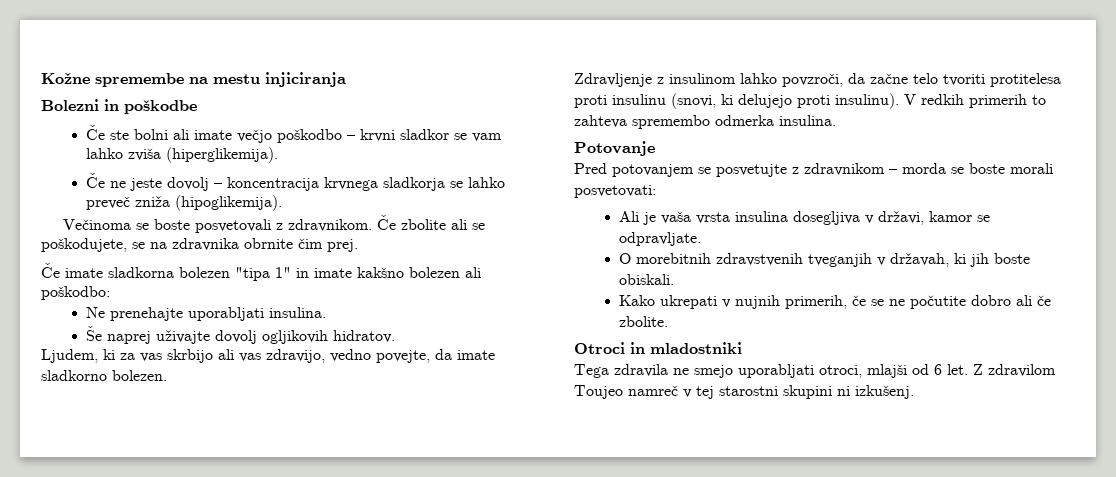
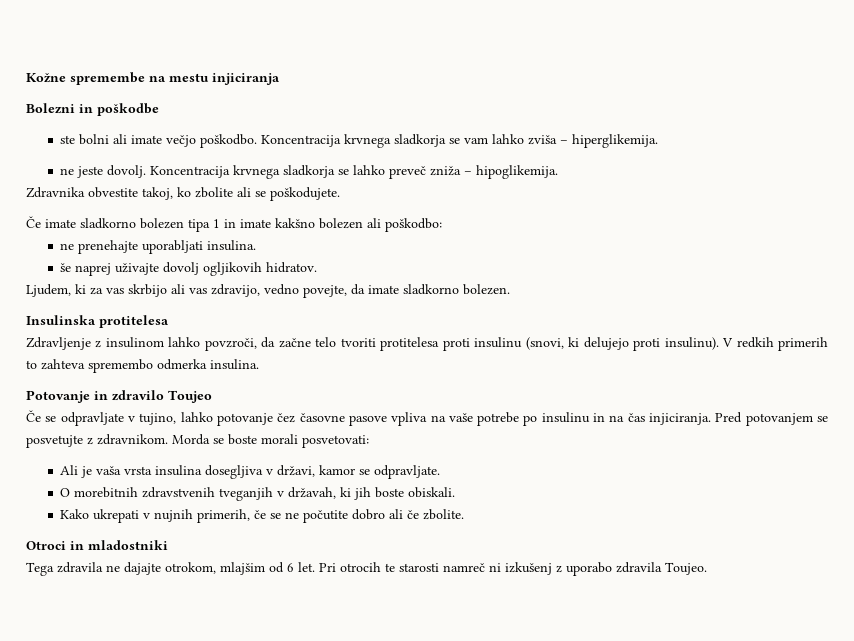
- Če ste bolni ali imate večjo poškodbo – krvni sladkor se vam lahko zviša (hiperglikemija).
- Če ne jeste dovolj – koncentracija krvnega sladkorja se lahko preveč zniža (hipoglikemija).
- Večinoma se boste posvetovali z zdravnikom. Če zbolite ali se poškodujete, se na zdravnika obrnite čim prej.
- Če imate sladkorna bolezen "tipa 1" in imate kakšno bolezen ali poškodbo:
+ ste bolni ali imate večjo poškodbo. Koncentracija krvnega sladkorja se vam lahko zviša – hiperglikemija.
+ ne jeste dovolj. Koncentracija krvnega sladkorja se lahko preveč zniža – hipoglikemija.
+ Zdravnika obvestite takoj, ko zbolite ali se poškodujete.
+ Če imate sladkorno bolezen tipa 1 in imate kakšno bolezen ali poškodbo:
- Ne prenehajte uporabljati insulina.
+ ne prenehajte uporabljati insulina.
- Še naprej uživajte dovolj ogljikovih hidratov.
+ še naprej uživajte dovolj ogljikovih hidratov.
+ Insulinska protitelesa
- Potovanje
- Pred potovanjem se posvetujte z zdravnikom – morda se boste morali posvetovati:
+ Potovanje in zdravilo Toujeo
+ Če se odpravljate v tujino, lahko potovanje čez časovne pasove vpliva na vaše potrebe po insulinu in na čas injiciranja. Pred potovanjem se posvetujte z zdravnikom. Morda se boste morali posvetovati:
- Tega zdravila ne smejo uporabljati otroci, mlajši od 6 let. Z zdravilom Toujeo namreč v tej starostni skupini ni izkušenj.
+ Tega zdravila ne dajajte otrokom, mlajšim od 6 let. Pri otrocih te starosti namreč ni izkušenj z uporabo zdravila Toujeo.

